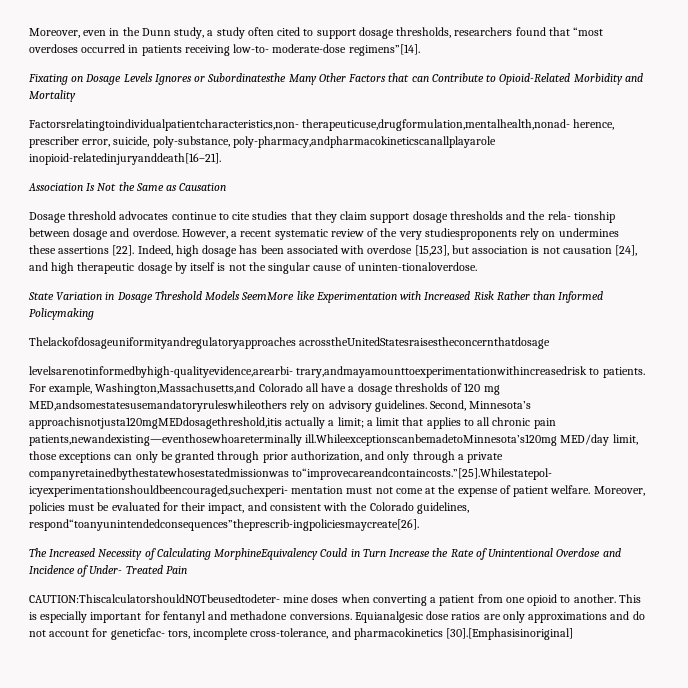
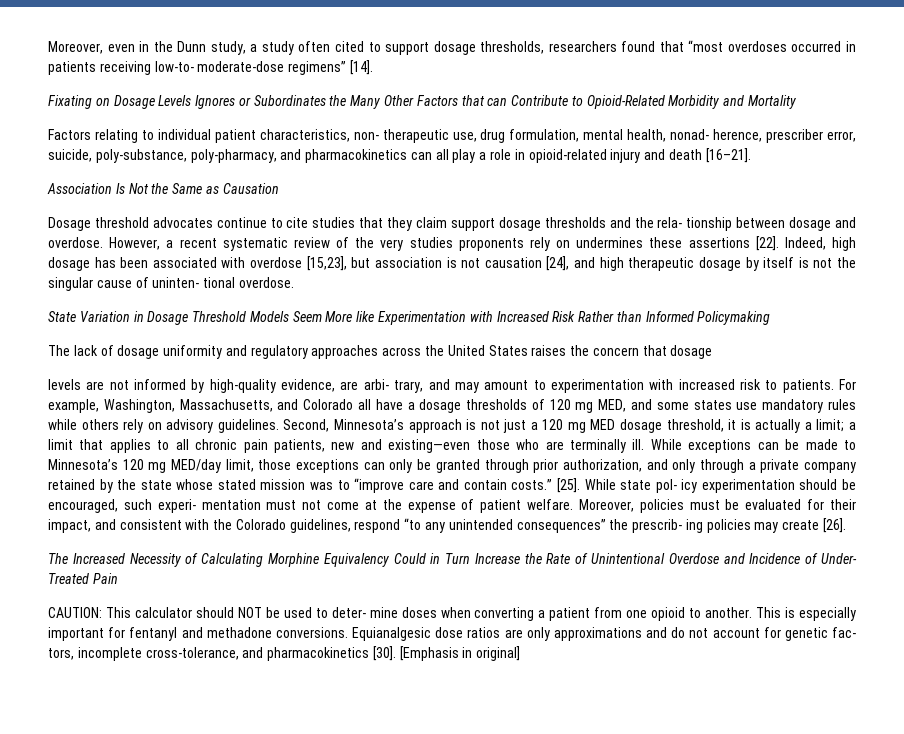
- Moreover, even in the Dunn study, a study often cited to support dosage thresholds, researchers found that “most overdoses occurred in patients receiving low-to- moderate-dose regimens”[14].
+ Moreover, even in the Dunn study, a study often cited to support dosage thresholds, researchers found that “most overdoses occurred in patients receiving low-to- moderate-dose regimens” [14].
- Fixating on Dosage Levels Ignores or Subordinatesthe Many Other Factors that can Contribute to Opioid-Related Morbidity and Mortality
+ Fixating on Dosage Levels Ignores or Subordinates the Many Other Factors that can Contribute to Opioid-Related Morbidity and Mortality
- Factorsrelatingtoindividualpatientcharacteristics,non- therapeuticuse,drugformulation,mentalhealth,nonad- herence, prescriber error, suicide, poly-substance, poly-pharmacy,andpharmacokineticscanallplayarole inopioid-relatedinjuryanddeath[16–21].
+ Factors relating to individual patient characteristics, non- therapeutic use, drug formulation, mental health, nonad- herence, prescriber error, suicide, poly-substance, poly-pharmacy, and pharmacokinetics can all play a role in opioid-related injury and death [16–21].
- However, a recent systematic review of the very studiesproponents rely on undermines these assertions [22].
+ However, a recent systematic review of the very studies proponents rely on undermines these assertions [22].
- Indeed, high dosage has been associated with overdose [15,23], but association is not causation [24], and high therapeutic dosage by itself is not the singular cause of uninten-tionaloverdose.
+ Indeed, high dosage has been associated with overdose [15,23], but association is not causation [24], and high therapeutic dosage by itself is not the singular cause of uninten- tional overdose.
- State Variation in Dosage Threshold Models SeemMore like Experimentation with Increased Risk Rather than Informed Policymaking
+ State Variation in Dosage Threshold Models Seem More like Experimentation with Increased Risk Rather than Informed Policymaking
- Thelackofdosageuniformityandregulatoryapproaches acrosstheUnitedStatesraisestheconcernthatdosage
- levelsarenotinformedbyhigh-qualityevidence,arearbi- trary,andmayamounttoexperimentationwithincreasedrisk to patients.
+ The lack of dosage uniformity and regulatory approaches across the United States raises the concern that dosage
+ levels are not informed by high-quality evidence, are arbi- trary, and may amount to experimentation with increased risk to patients.
- For example, Washington,Massachusetts,and Colorado all have a dosage thresholds of 120 mg MED,andsomestatesusemandatoryruleswhileothers rely on advisory guidelines.
+ For example, Washington, Massachusetts, and Colorado all have a dosage thresholds of 120 mg MED, and some states use mandatory rules while others rely on advisory guidelines.
- Second, Minnesota’s approachisnotjusta120mgMEDdosagethreshold,itis actually a limit; a limit that applies to all chronic pain patients,newandexisting—eventhosewhoareterminally ill.WhileexceptionscanbemadetoMinnesota’s120mg MED/day limit, those exceptions can only be granted through prior authorization, and only through a private companyretainedbythestatewhosestatedmissionwas to“improvecareandcontaincosts.”[25].Whilestatepol- icyexperimentationshouldbeencouraged,suchexperi- mentation must not come at the expense of patient welfare.
+ Second, Minnesota’s approach is not just a 120 mg MED dosage threshold, it is actually a limit; a limit that applies to all chronic pain patients, new and existing—even those who are terminally ill. While exceptions can be made to Minnesota’s 120 mg MED/day limit, those exceptions can only be granted through prior authorization, and only through a private company retained by the state whose stated mission was to “improve care and contain costs.” [25]. While state pol- icy experimentation should be encouraged, such experi- mentation must not come at the expense of patient welfare.
- Moreover, policies must be evaluated for their impact, and consistent with the Colorado guidelines, respond“toanyunintendedconsequences”theprescrib-ingpoliciesmaycreate[26].
+ Moreover, policies must be evaluated for their impact, and consistent with the Colorado guidelines, respond “to any unintended consequences” the prescrib- ing policies may create [26].
- The Increased Necessity of Calculating MorphineEquivalency Could in Turn Increase the Rate of Unintentional Overdose and Incidence of Under- Treated Pain
+ The Increased Necessity of Calculating Morphine Equivalency Could in Turn Increase the Rate of Unintentional Overdose and Incidence of Under- Treated Pain
- CAUTION:ThiscalculatorshouldNOTbeusedtodeter- mine doses when converting a patient from one opioid to another.
+ CAUTION: This calculator should NOT be used to deter- mine doses when converting a patient from one opioid to another.
- Equianalgesic dose ratios are only approximations and do not account for geneticfac- tors, incomplete cross-tolerance, and pharmacokinetics [30].[Emphasisinoriginal]
+ Equianalgesic dose ratios are only approximations and do not account for genetic fac- tors, incomplete cross-tolerance, and pharmacokinetics [30]. [Emphasis in original]

